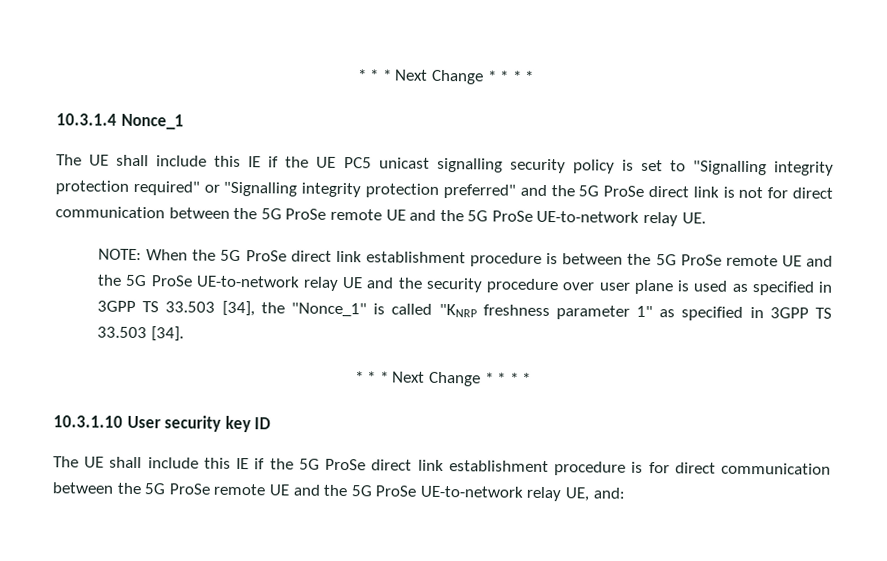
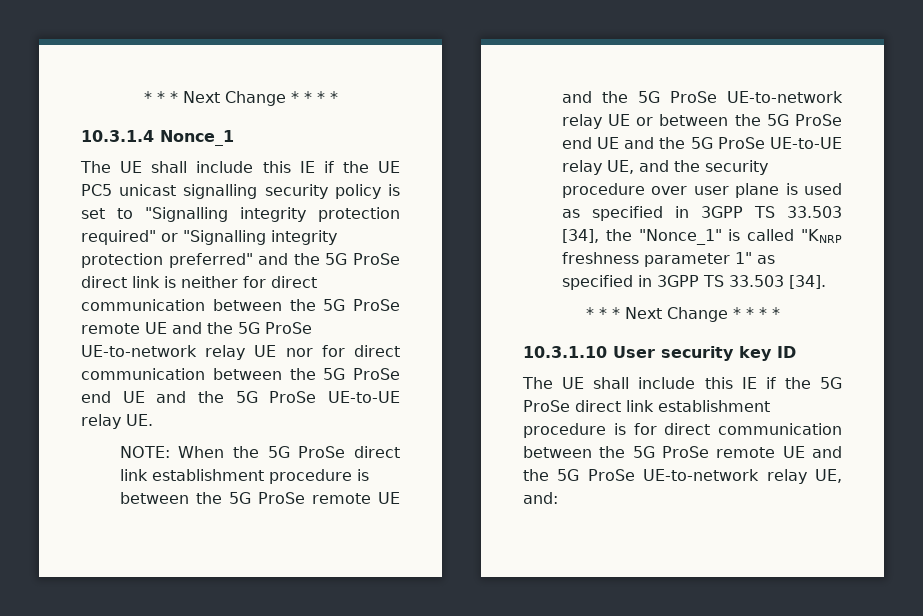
- The UE shall include this IE if the UE PC5 unicast signalling security policy is set to "Signalling integrity protection required" or "Signalling integrity protection preferred" and the 5G ProSe direct link is not for direct communication between the 5G ProSe remote UE and the 5G ProSe UE-to-network relay UE.
+ The UE shall include this IE if the UE PC5 unicast signalling security policy is set to "Signalling integrity protection required" or "Signalling integrity protection preferred" and the 5G ProSe direct link is neither for direct communication between the 5G ProSe remote UE and the 5G ProSe UE-to-network relay UE nor for direct communication between the 5G ProSe end UE and the 5G ProSe UE-to-UE relay UE.
- NOTE: When the 5G ProSe direct link establishment procedure is between the 5G ProSe remote UE and the 5G ProSe UE-to-network relay UE and the security procedure over user plane is used as specified in 3GPP TS 33.503 [34], the "Nonce_1" is called "KNRP freshness parameter 1" as specified in 3GPP TS 33.503 [34].
+ NOTE: When the 5G ProSe direct link establishment procedure is between the 5G ProSe remote UE and the 5G ProSe UE-to-network relay UE or between the 5G ProSe end UE and the 5G ProSe UE-to-UE relay UE, and the security procedure over user plane is used as specified in 3GPP TS 33.503 [34], the "Nonce_1" is called "KNRP freshness parameter 1" as specified in 3GPP TS 33.503 [34].

